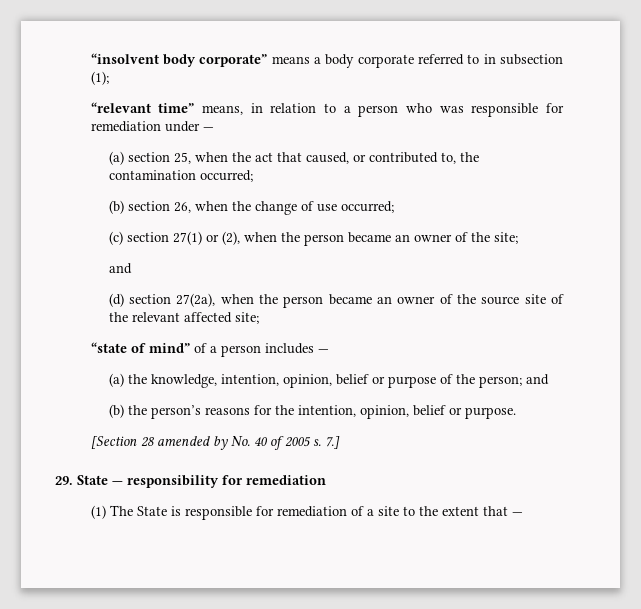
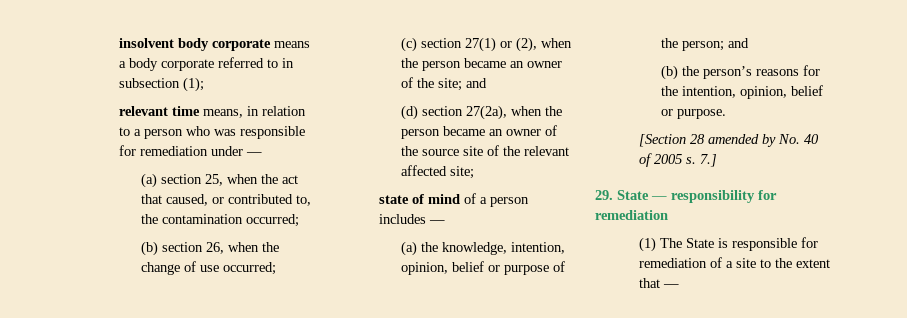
- “insolvent body corporate” means a body corporate referred to in subsection (1);
+ insolvent body corporate means a body corporate referred to in subsection (1);
- “relevant time” means, in relation to a person who was responsible for remediation under —
+ relevant time means, in relation to a person who was responsible for remediation under —
- (c) section 27(1) or (2), when the person became an owner of the site;
- and
+ (c) section 27(1) or (2), when the person became an owner of the site; and
- “state of mind” of a person includes —
+ state of mind of a person includes —

